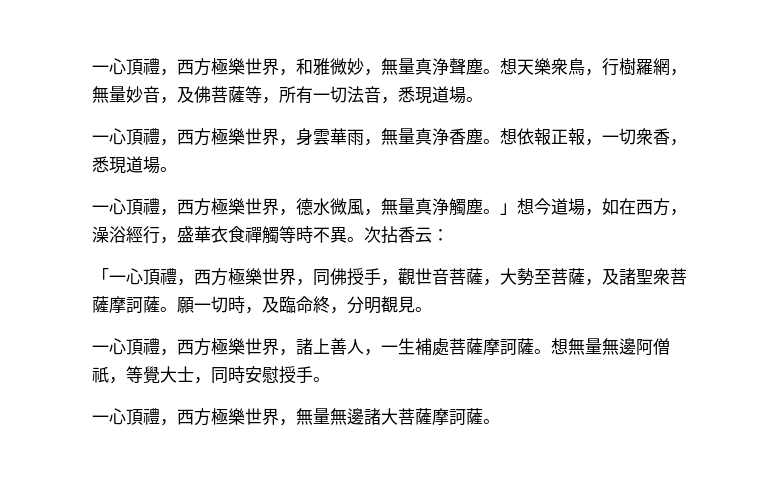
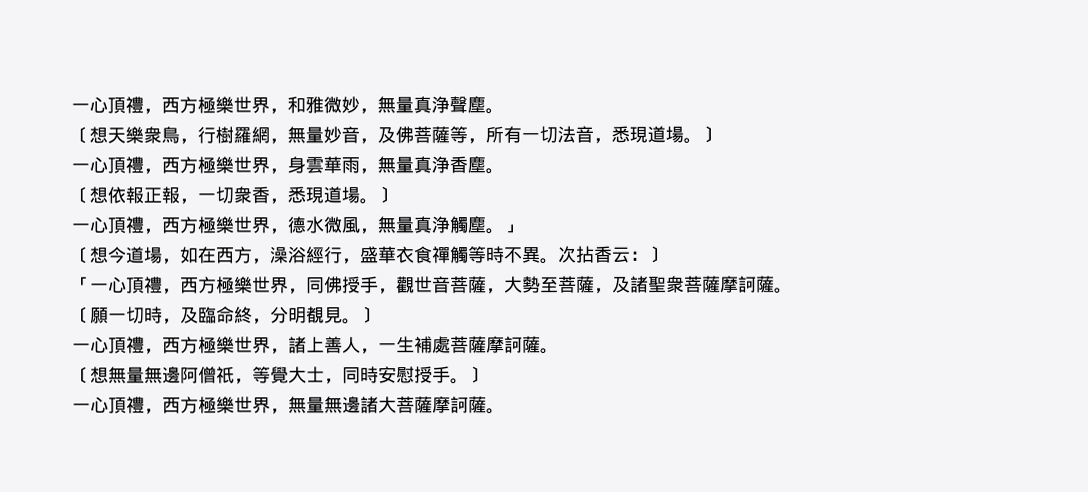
- 一心頂禮，西方極樂世界，和雅微妙，無量真浄聲塵。想天樂衆鳥，行樹羅網，無量妙音，及佛菩薩等，所有一切法音，悉現道場。
+ 一心頂禮，西方極樂世界，和雅微妙，無量真浄聲塵。
+ 〔想天樂衆鳥，行樹羅網，無量妙音，及佛菩薩等，所有一切法音，悉現道場。〕
- 一心頂禮，西方極樂世界，身雲華雨，無量真浄香塵。想依報正報，一切衆香，悉現道場。
+ 一心頂禮，西方極樂世界，身雲華雨，無量真浄香塵。
+ 〔想依報正報，一切衆香，悉現道場。〕
- 一心頂禮，西方極樂世界，德水微風，無量真浄觸塵。」想今道場，如在西方，澡浴經行，盛華衣食禪觸等時不異。
+ 一心頂禮，西方極樂世界，德水微風，無量真浄觸塵。」
+ 〔想今道場，如在西方，澡浴經行，盛華衣食禪觸等時不異。
- 次拈香云：
+ 次拈香云：〕
- 「一心頂禮，西方極樂世界，同佛授手，觀世音菩薩，大勢至菩薩，及諸聖衆菩薩摩訶薩。願一切時，及臨命終，分明覩見。
+ 「一心頂禮，西方極樂世界，同佛授手，觀世音菩薩，大勢至菩薩，及諸聖衆菩薩摩訶薩。
+ 〔願一切時，及臨命終，分明覩見。〕
- 一心頂禮，西方極樂世界，諸上善人，一生補處菩薩摩訶薩。想無量無邊阿僧祇，等覺大士，同時安慰授手。
+ 一心頂禮，西方極樂世界，諸上善人，一生補處菩薩摩訶薩。
+ 〔想無量無邊阿僧祇，等覺大士，同時安慰授手。〕

